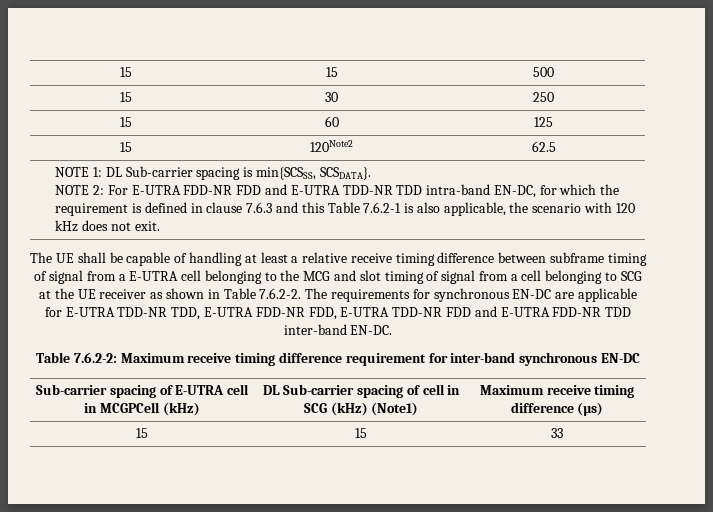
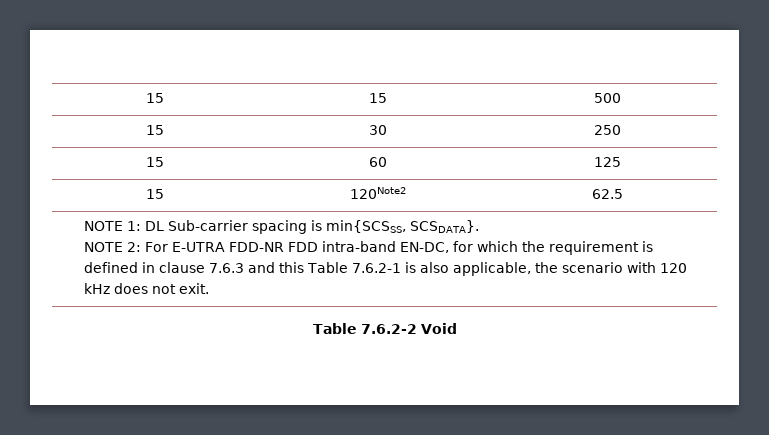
- NOTE 2: For E-UTRA FDD-NR FDD and E-UTRA TDD-NR TDD intra-band EN-DC, for which the requirement is defined in clause 7.6.3 and this Table 7.6.2-1 is also applicable, the scenario with 120 kHz does not exit.
+ NOTE 2: For E-UTRA FDD-NR FDD intra-band EN-DC, for which the requirement is defined in clause 7.6.3 and this Table 7.6.2-1 is also applicable, the scenario with 120 kHz does not exit.
- The UE shall be capable of handling at least a relative receive timing difference between subframe timing of signal from a E-UTRA cell belonging to the MCG and slot timing of signal from a cell belonging to SCG at the UE receiver as shown in Table 7.6.2-2. The requirements for synchronous EN-DC are applicable for E-UTRA TDD-NR TDD, E-UTRA FDD-NR FDD, E-UTRA TDD-NR FDD and E-UTRA FDD-NR TDD inter-band EN-DC.
- Table 7.6.2-2: Maximum receive timing difference requirement for inter-band synchronous EN-DC
- Sub-carrier spacing of E-UTRA cell in MCGPCell (kHz) | DL Sub-carrier spacing of cell in SCG (kHz) (Note1) | Maximum receive timing difference (µs)
- 15 | 15 | 33
+ Table 7.6.2-2 Void

